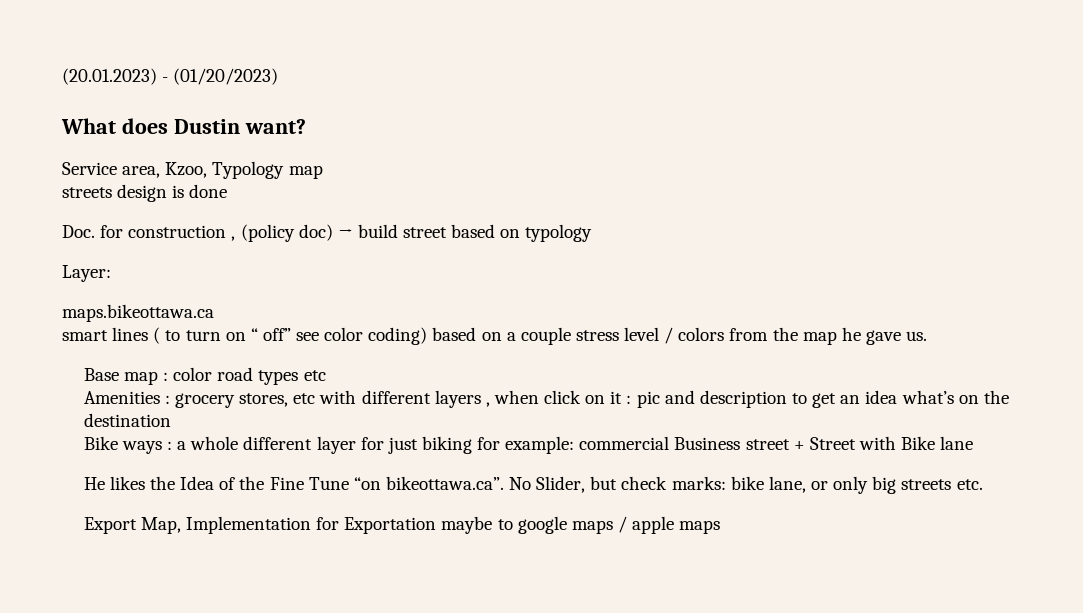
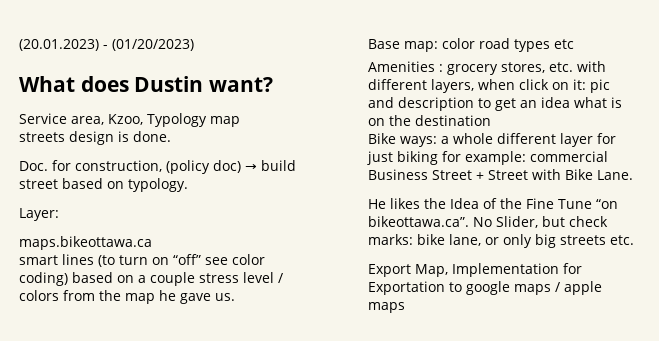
- streets design is done
+ streets design is done.
- Doc. for construction , (policy doc) → build street based on typology
+ Doc. for construction, (policy doc) → build street based on typology.
- smart lines ( to turn on “ off” see color coding) based on a couple stress level / colors from the map he gave us.
+ smart lines (to turn on “off” see color coding) based on a couple stress level / colors from the map he gave us.
- Base map : color road types etc
+ Base map: color road types etc
- Amenities : grocery stores, etc with different layers , when click on it : pic and description to get an idea what’s on the destination
+ Amenities : grocery stores, etc. with different layers, when click on it: pic and description to get an idea what is on the destination
- Bike ways : a whole different layer for just biking for example: commercial Business street + Street with Bike lane
+ Bike ways: a whole different layer for just biking for example: commercial Business Street + Street with Bike Lane.
- Export Map, Implementation for Exportation maybe to google maps / apple maps
+ Export Map, Implementation for Exportation to google maps / apple maps

